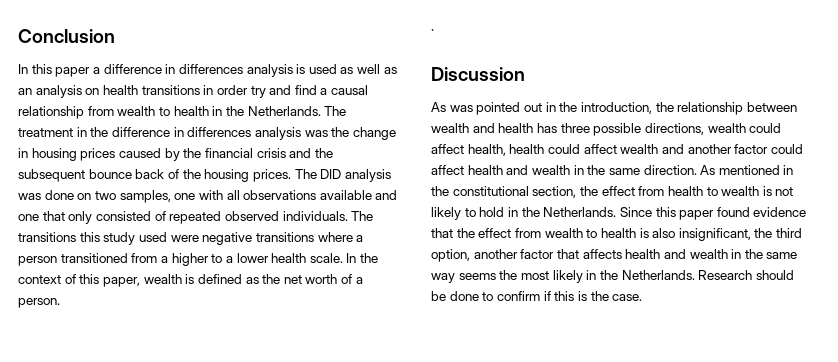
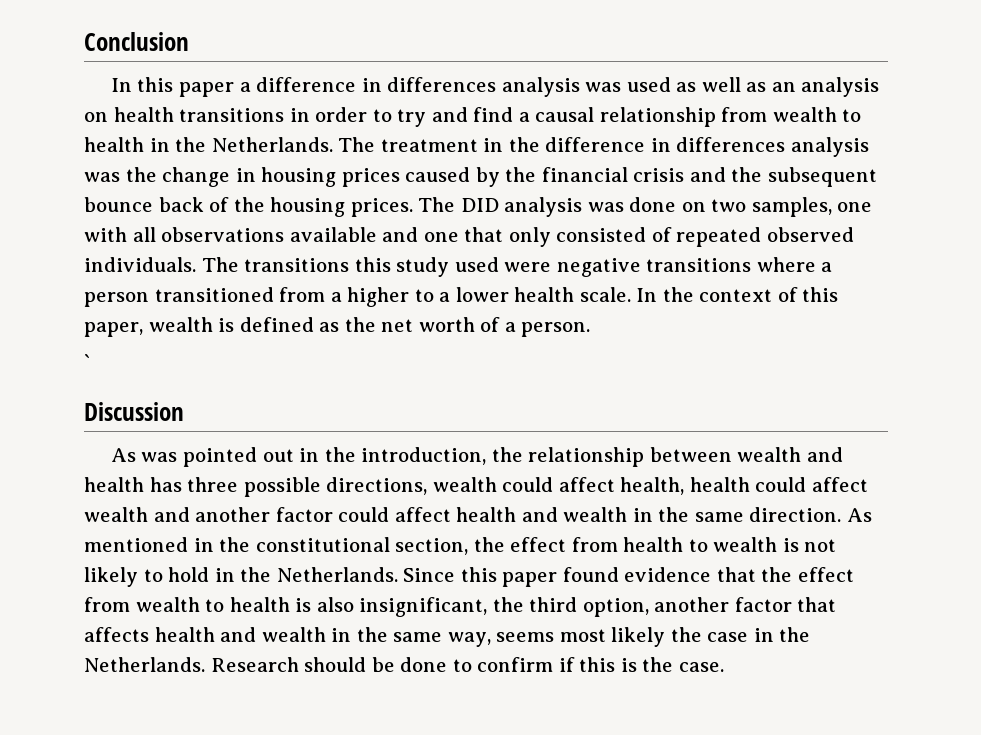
- In this paper a difference in differences analysis is used as well as an analysis on health transitions in order try and find a causal relationship from wealth to health in the Netherlands.
+ In this paper a difference in differences analysis was used as well as an analysis on health transitions in order to try and find a causal relationship from wealth to health in the Netherlands.
- Since this paper found evidence that the effect from wealth to health is also insignificant, the third option, another factor that affects health and wealth in the same way seems the most likely in the Netherlands.
+ Since this paper found evidence that the effect from wealth to health is also insignificant, the third option, another factor that affects health and wealth in the same way, seems most likely the case in the Netherlands.

